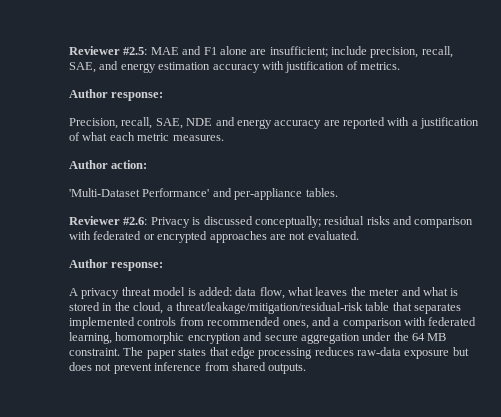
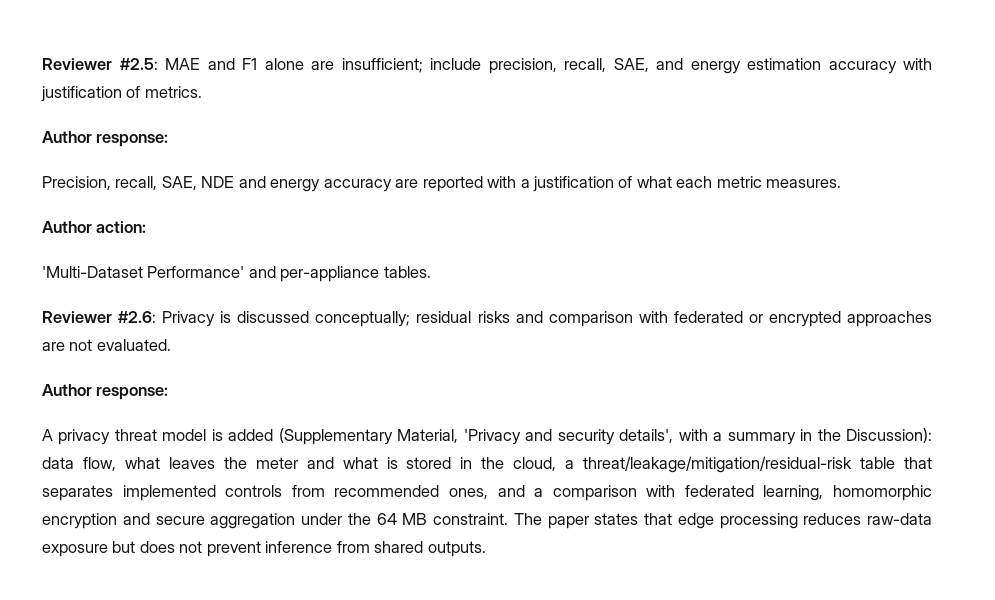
- A privacy threat model is added: data flow, what leaves the meter and what is stored in the cloud, a threat/leakage/mitigation/residual-risk table that separates implemented controls from recommended ones, and a comparison with federated learning, homomorphic encryption and secure aggregation under the 64 MB constraint.
+ A privacy threat model is added (Supplementary Material, 'Privacy and security details', with a summary in the Discussion): data flow, what leaves the meter and what is stored in the cloud, a threat/leakage/mitigation/residual-risk table that separates implemented controls from recommended ones, and a comparison with federated learning, homomorphic encryption and secure aggregation under the 64 MB constraint.

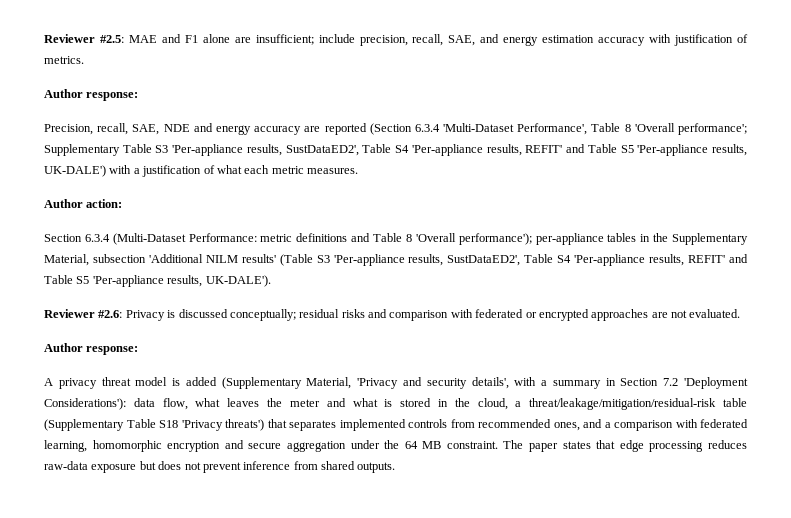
- Precision, recall, SAE, NDE and energy accuracy are reported with a justification of what each metric measures.
+ Precision, recall, SAE, NDE and energy accuracy are reported (Section 6.3.4 'Multi-Dataset Performance', Table 8 'Overall performance'; Supplementary Table S3 'Per-appliance results, SustDataED2', Table S4 'Per-appliance results, REFIT' and Table S5 'Per-appliance results, UK-DALE') with a justification of what each metric measures.
- 'Multi-Dataset Performance' and per-appliance tables.
+ Section 6.3.4 (Multi-Dataset Performance: metric definitions and Table 8 'Overall performance'); per-appliance tables in the Supplementary Material, subsection 'Additional NILM results' (Table S3 'Per-appliance results, SustDataED2', Table S4 'Per-appliance results, REFIT' and Table S5 'Per-appliance results, UK-DALE').
- A privacy threat model is added (Supplementary Material, 'Privacy and security details', with a summary in the Discussion): data flow, what leaves the meter and what is stored in the cloud, a threat/leakage/mitigation/residual-risk table that separates implemented controls from recommended ones, and a comparison with federated learning, homomorphic encryption and secure aggregation under the 64 MB constraint.
+ A privacy threat model is added (Supplementary Material, 'Privacy and security details', with a summary in Section 7.2 'Deployment Considerations'): data flow, what leaves the meter and what is stored in the cloud, a threat/leakage/mitigation/residual-risk table (Supplementary Table S18 'Privacy threats') that separates implemented controls from recommended ones, and a comparison with federated learning, homomorphic encryption and secure aggregation under the 64 MB constraint.

